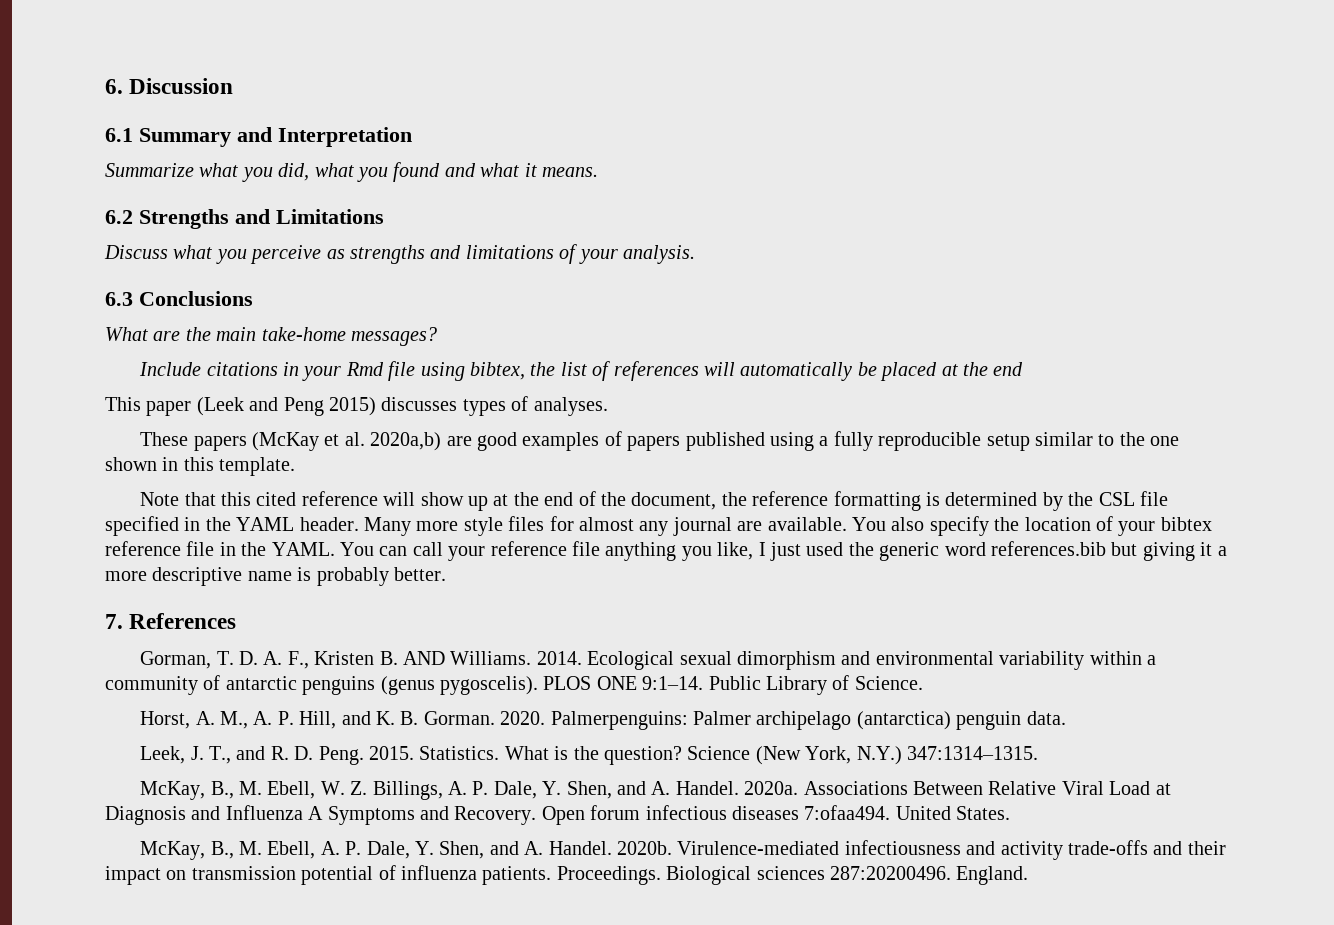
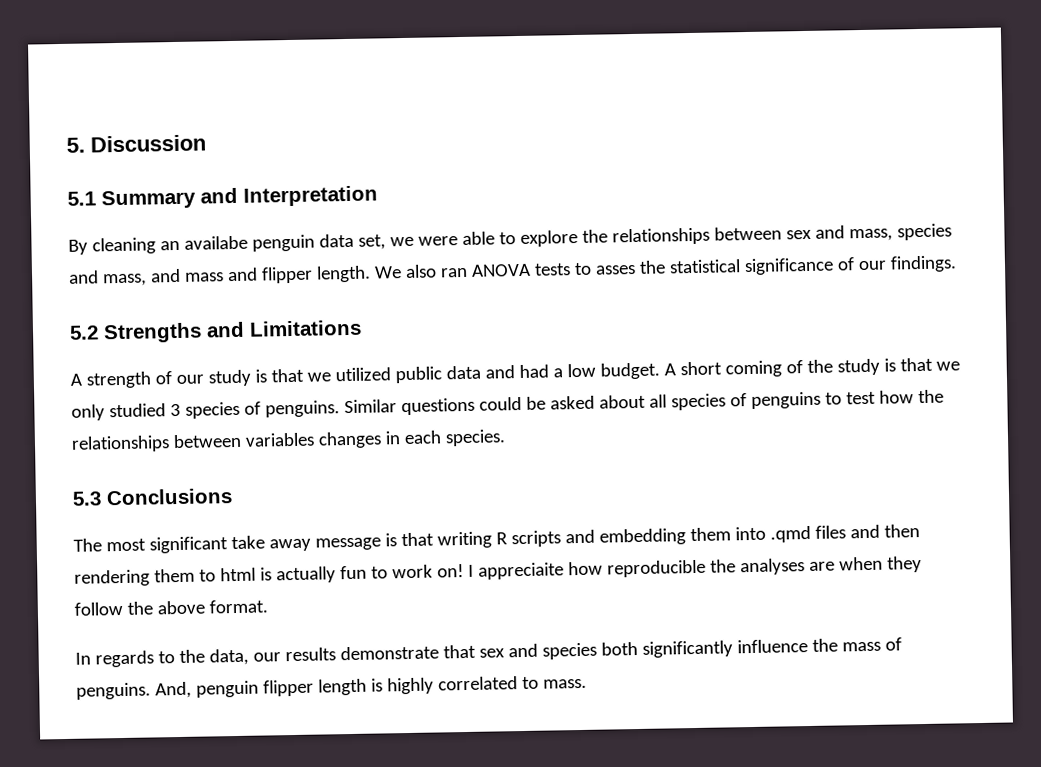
- 6. Discussion
+ 5. Discussion
- 6.1 Summary and Interpretation
+ 5.1 Summary and Interpretation
- Summarize what you did, what you found and what it means.
- 6.2 Strengths and Limitations
- Discuss what you perceive as strengths and limitations of your analysis.
- 6.3 Conclusions
- What are the main take-home messages?
- Include citations in your Rmd file using bibtex, the list of references will automatically be placed at the end
- This paper (Leek and Peng 2015) discusses types of analyses.
- These papers (McKay et al. 2020a,b) are good examples of papers published using a fully reproducible setup similar to the one shown in this template.
- Note that this cited reference will show up at the end of the document, the reference formatting is determined by the CSL file specified in the YAML header. Many more style files for almost any journal are available. You also specify the location of your bibtex reference file in the YAML. You can call your reference file anything you like, I just used the generic word references.bib but giving it a more descriptive name is probably better.
- 7. References
- Gorman, T. D. A. F., Kristen B. AND Williams. 2014. Ecological sexual dimorphism and environmental variability within a community of antarctic penguins (genus pygoscelis). PLOS ONE 9:1–14. Public Library of Science.
- Horst, A. M., A. P. Hill, and K. B. Gorman. 2020. Palmerpenguins: Palmer archipelago (antarctica) penguin data.
- Leek, J. T., and R. D. Peng. 2015. Statistics. What is the question? Science (New York, N.Y.) 347:1314–1315.
- McKay, B., M. Ebell, W. Z. Billings, A. P. Dale, Y. Shen, and A. Handel. 2020a. Associations Between Relative Viral Load at Diagnosis and Influenza A Symptoms and Recovery. Open forum infectious diseases 7:ofaa494. United States.
- McKay, B., M. Ebell, A. P. Dale, Y. Shen, and A. Handel. 2020b. Virulence-mediated infectiousness and activity trade-offs and their impact on transmission potential of influenza patients. Proceedings. Biological sciences 287:20200496. England.
+ By cleaning an availabe penguin data set, we were able to explore the relationships between sex and mass, species and mass, and mass and flipper length. We also ran ANOVA tests to asses the statistical significance of our findings.
+ 5.2 Strengths and Limitations
+ A strength of our study is that we utilized public data and had a low budget. A short coming of the study is that we only studied 3 species of penguins. Similar questions could be asked about all species of penguins to test how the relationships between variables changes in each species.
+ 5.3 Conclusions
+ The most significant take away message is that writing R scripts and embedding them into .qmd files and then rendering them to html is actually fun to work on! I appreciaite how reproducible the analyses are when they follow the above format.
+ In regards to the data, our results demonstrate that sex and species both significantly influence the mass of penguins. And, penguin flipper length is highly correlated to mass.

